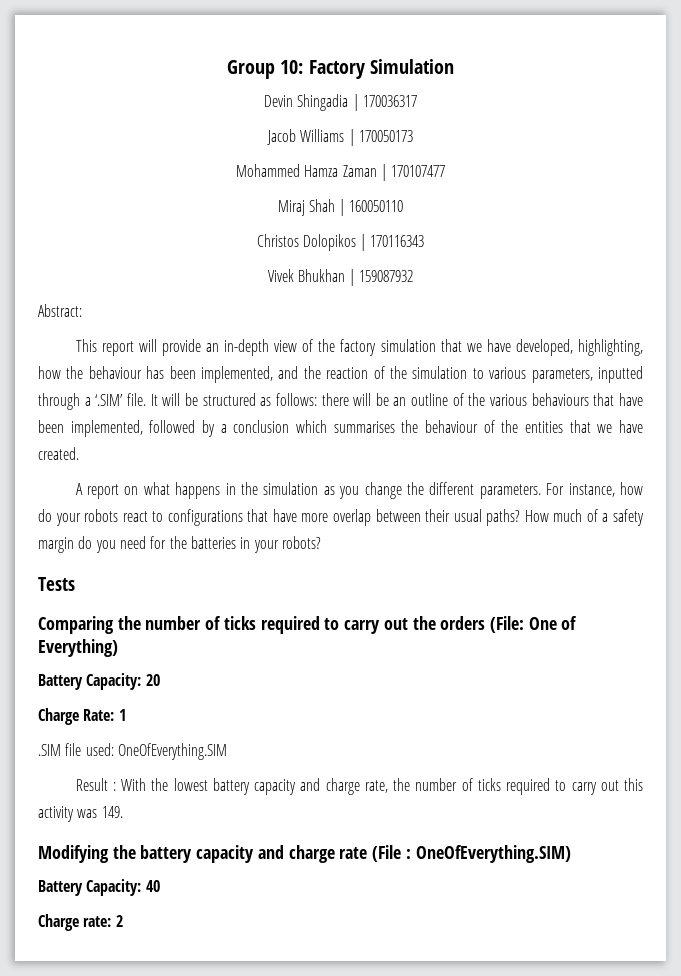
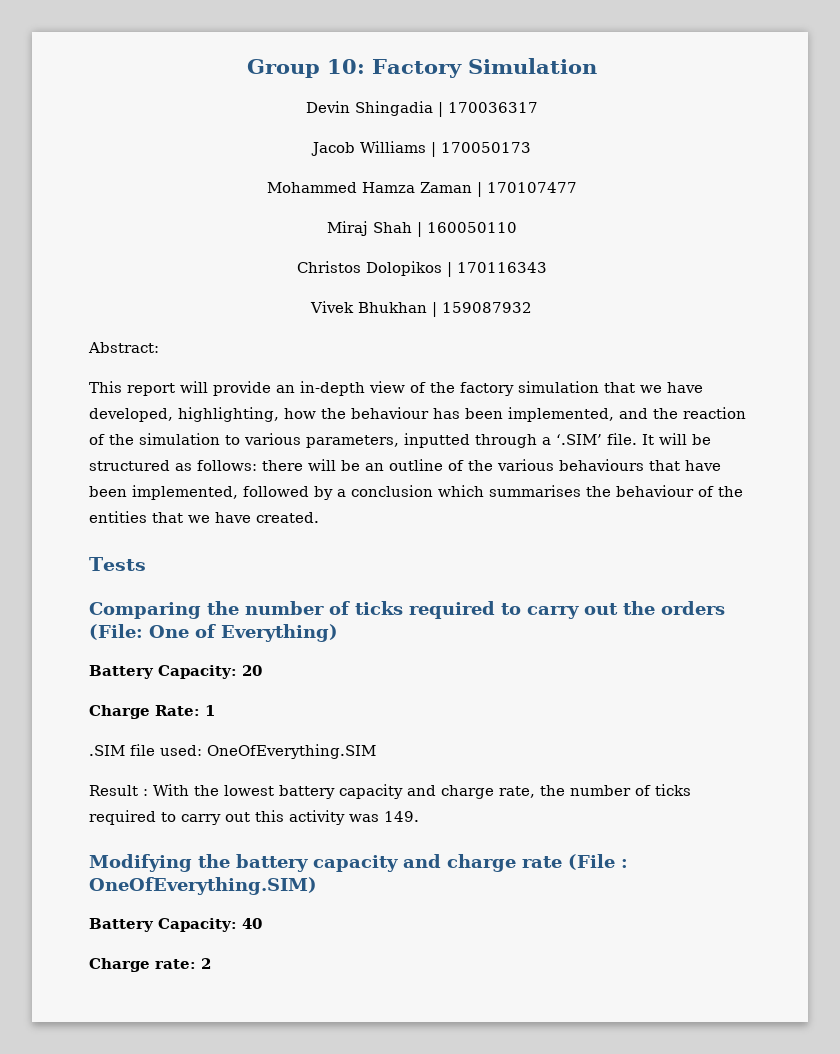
- A report on what happens in the simulation as you change the different parameters. For instance, how do your robots react to configurations that have more overlap between their usual paths? How much of a safety margin do you need for the batteries in your robots?

